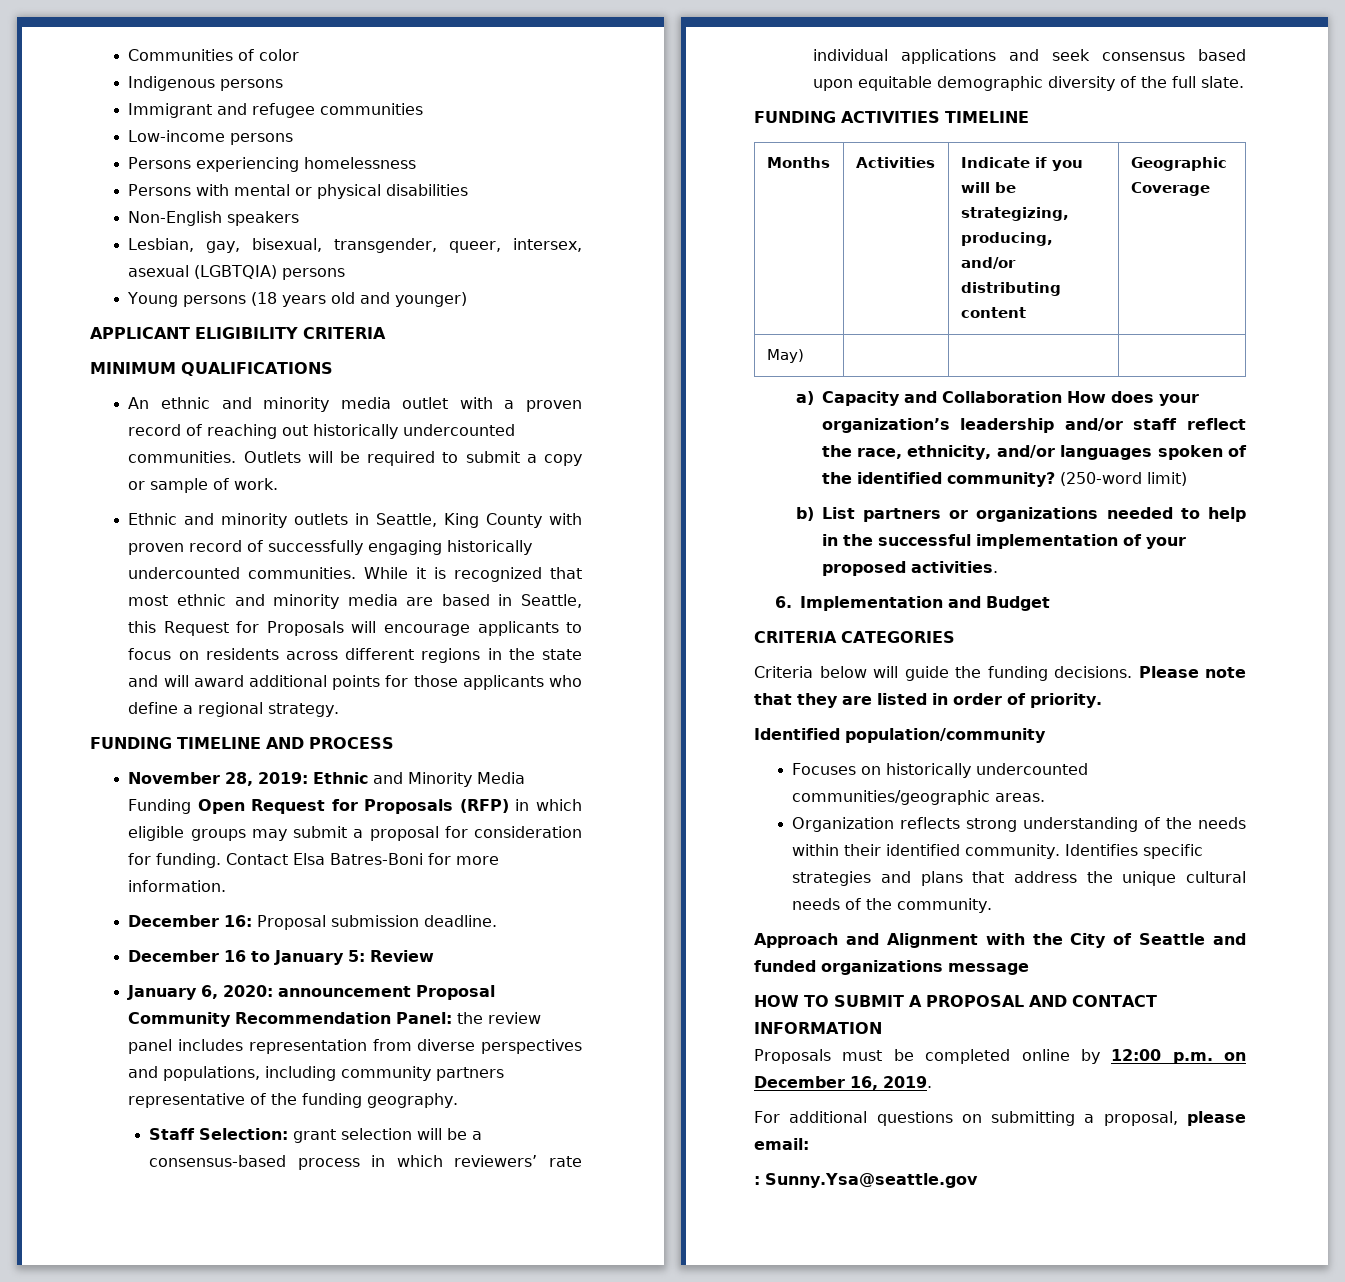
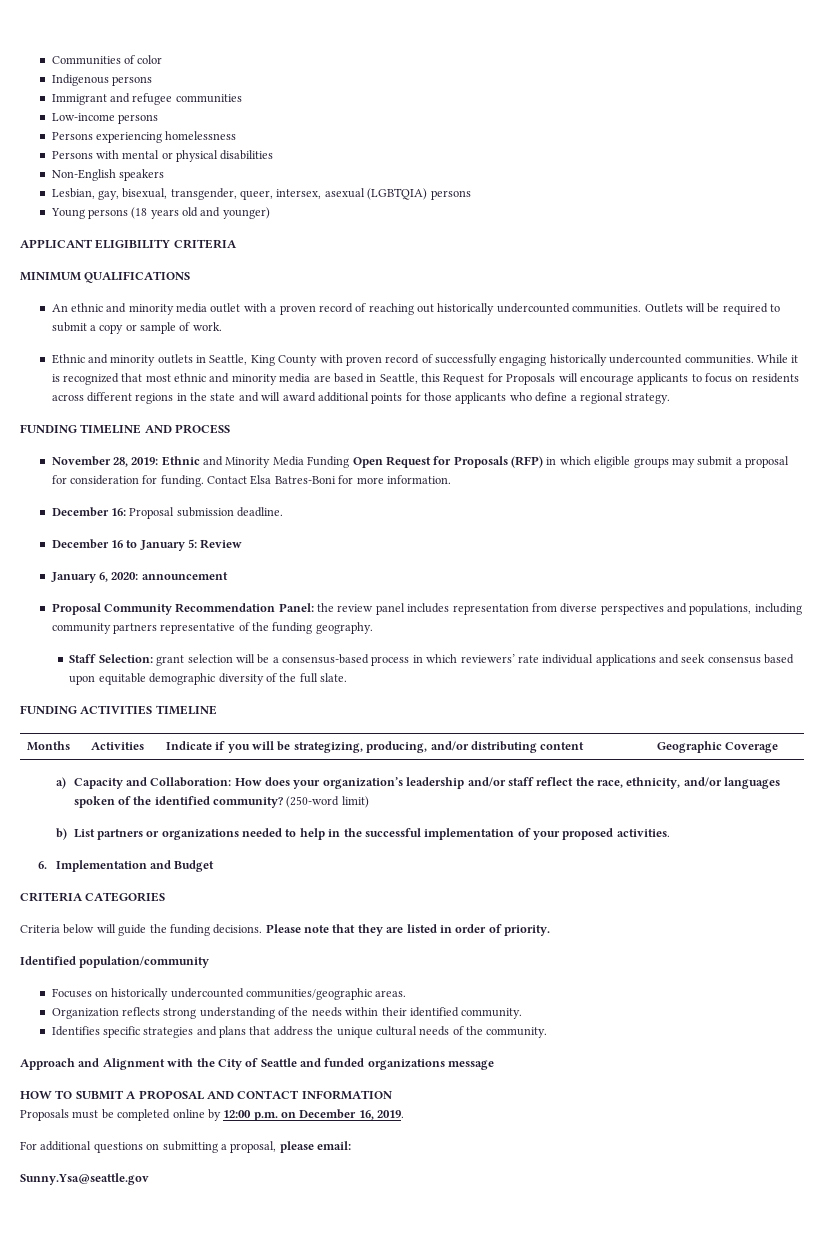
- January 6, 2020: announcement Proposal Community Recommendation Panel: the review panel includes representation from diverse perspectives and populations, including community partners representative of the funding geography.
+ January 6, 2020: announcement
+ Proposal Community Recommendation Panel: the review panel includes representation from diverse perspectives and populations, including community partners representative of the funding geography.
- May) | | |
- a) Capacity and Collaboration How does your organization’s leadership and/or staff reflect the race, ethnicity, and/or languages spoken of the identified community?
+ a) Capacity and Collaboration: How does your organization’s leadership and/or staff reflect the race, ethnicity, and/or languages spoken of the identified community?
- Organization reflects strong understanding of the needs within their identified community. Identifies specific strategies and plans that address the unique cultural needs of the community.
+ Organization reflects strong understanding of the needs within their identified community.
+ Identifies specific strategies and plans that address the unique cultural needs of the community.
- : Sunny.Ysa@seattle.gov
+ Sunny.Ysa@seattle.gov

